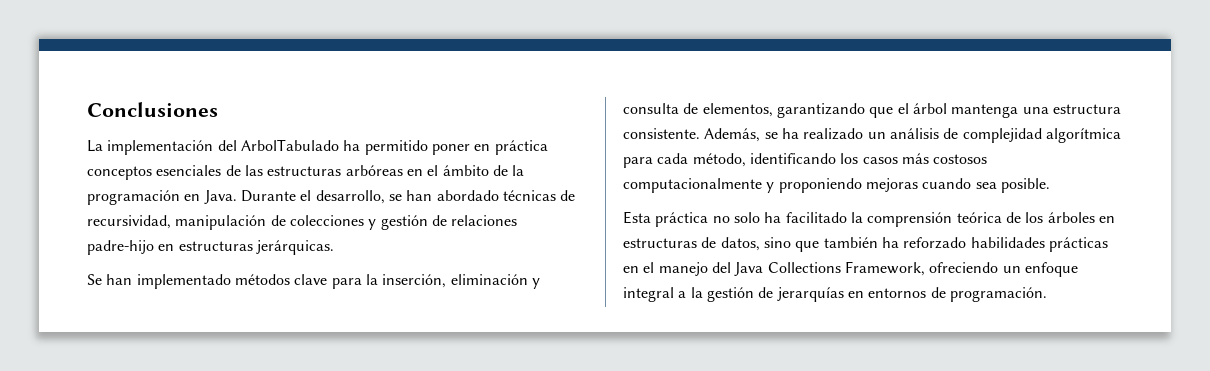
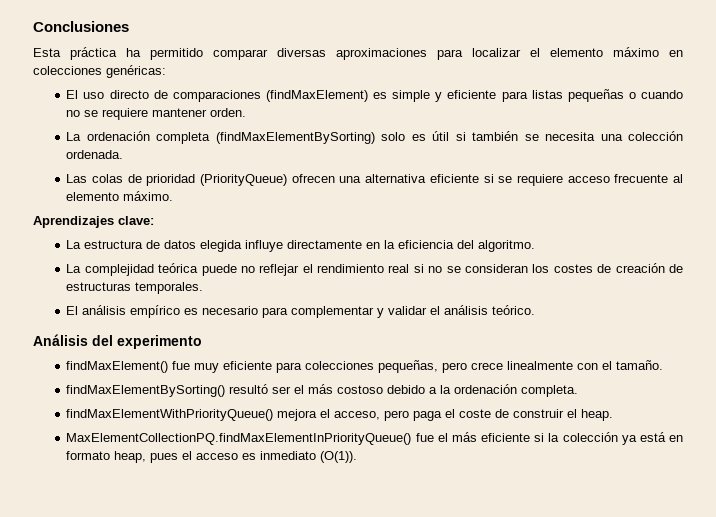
- La implementación del ArbolTabulado ha permitido poner en práctica conceptos esenciales de las estructuras arbóreas en el ámbito de la programación en Java. Durante el desarrollo, se han abordado técnicas de recursividad, manipulación de colecciones y gestión de relaciones padre-hijo en estructuras jerárquicas.
- Se han implementado métodos clave para la inserción, eliminación y consulta de elementos, garantizando que el árbol mantenga una estructura consistente. Además, se ha realizado un análisis de complejidad algorítmica para cada método, identificando los casos más costosos computacionalmente y proponiendo mejoras cuando sea posible.
- Esta práctica no solo ha facilitado la comprensión teórica de los árboles en estructuras de datos, sino que también ha reforzado habilidades prácticas en el manejo del Java Collections Framework, ofreciendo un enfoque integral a la gestión de jerarquías en entornos de programación.
+ Esta práctica ha permitido comparar diversas aproximaciones para localizar el elemento máximo en colecciones genéricas:
+ El uso directo de comparaciones (findMaxElement) es simple y eficiente para listas pequeñas o cuando no se requiere mantener orden.
+ La ordenación completa (findMaxElementBySorting) solo es útil si también se necesita una colección ordenada.
+ Las colas de prioridad (PriorityQueue) ofrecen una alternativa eficiente si se requiere acceso frecuente al elemento máximo.
+ Aprendizajes clave:
+ La estructura de datos elegida influye directamente en la eficiencia del algoritmo.
+ La complejidad teórica puede no reflejar el rendimiento real si no se consideran los costes de creación de estructuras temporales.
+ El análisis empírico es necesario para complementar y validar el análisis teórico.
+ Análisis del experimento
+ findMaxElement() fue muy eficiente para colecciones pequeñas, pero crece linealmente con el tamaño.
+ findMaxElementBySorting() resultó ser el más costoso debido a la ordenación completa.
+ findMaxElementWithPriorityQueue() mejora el acceso, pero paga el coste de construir el heap.
+ MaxElementCollectionPQ.findMaxElementInPriorityQueue() fue el más eficiente si la colección ya está en formato heap, pues el acceso es inmediato (O(1)).

